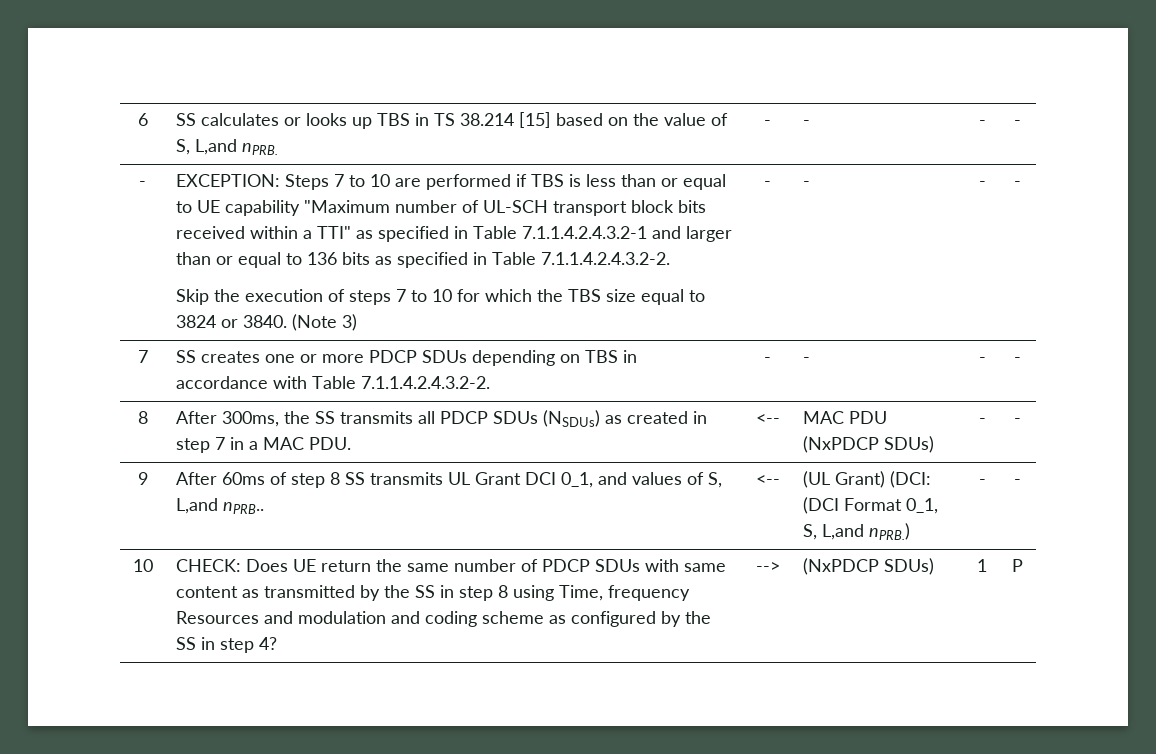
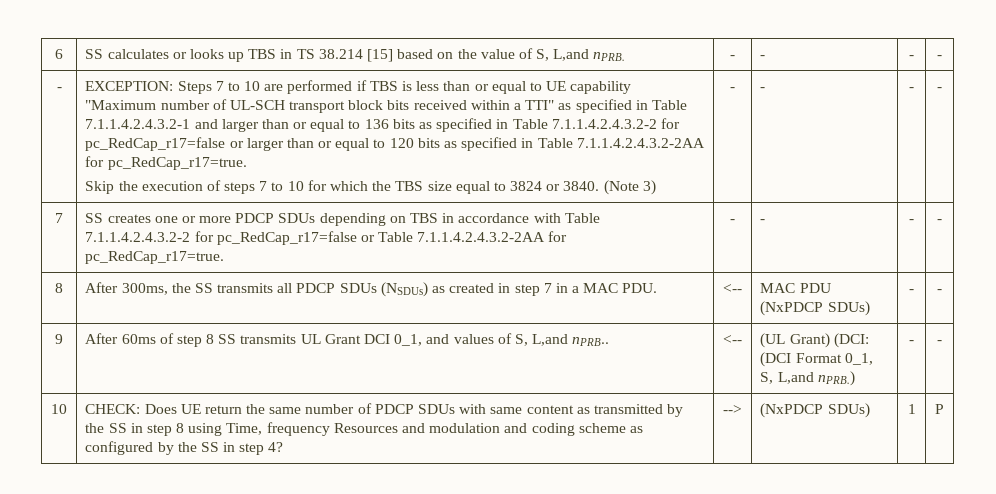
- EXCEPTION: Steps 7 to 10 are performed if TBS is less than or equal to UE capability "Maximum number of UL-SCH transport block bits received within a TTI" as specified in Table 7.1.1.4.2.4.3.2-1 and larger than or equal to 136 bits as specified in Table 7.1.1.4.2.4.3.2-2.
+ EXCEPTION: Steps 7 to 10 are performed if TBS is less than or equal to UE capability "Maximum number of UL-SCH transport block bits received within a TTI" as specified in Table 7.1.1.4.2.4.3.2-1 and larger than or equal to 136 bits as specified in Table 7.1.1.4.2.4.3.2-2 for pc_RedCap_r17=false or larger than or equal to 120 bits as specified in Table 7.1.1.4.2.4.3.2-2AA for pc_RedCap_r17=true.
- 7 | SS creates one or more PDCP SDUs depending on TBS in accordance with Table 7.1.1.4.2.4.3.2-2. | - | - | - | -
+ 7 | SS creates one or more PDCP SDUs depending on TBS in accordance with Table 7.1.1.4.2.4.3.2-2 for pc_RedCap_r17=false or Table 7.1.1.4.2.4.3.2-2AA for pc_RedCap_r17=true. | - | - | - | -

